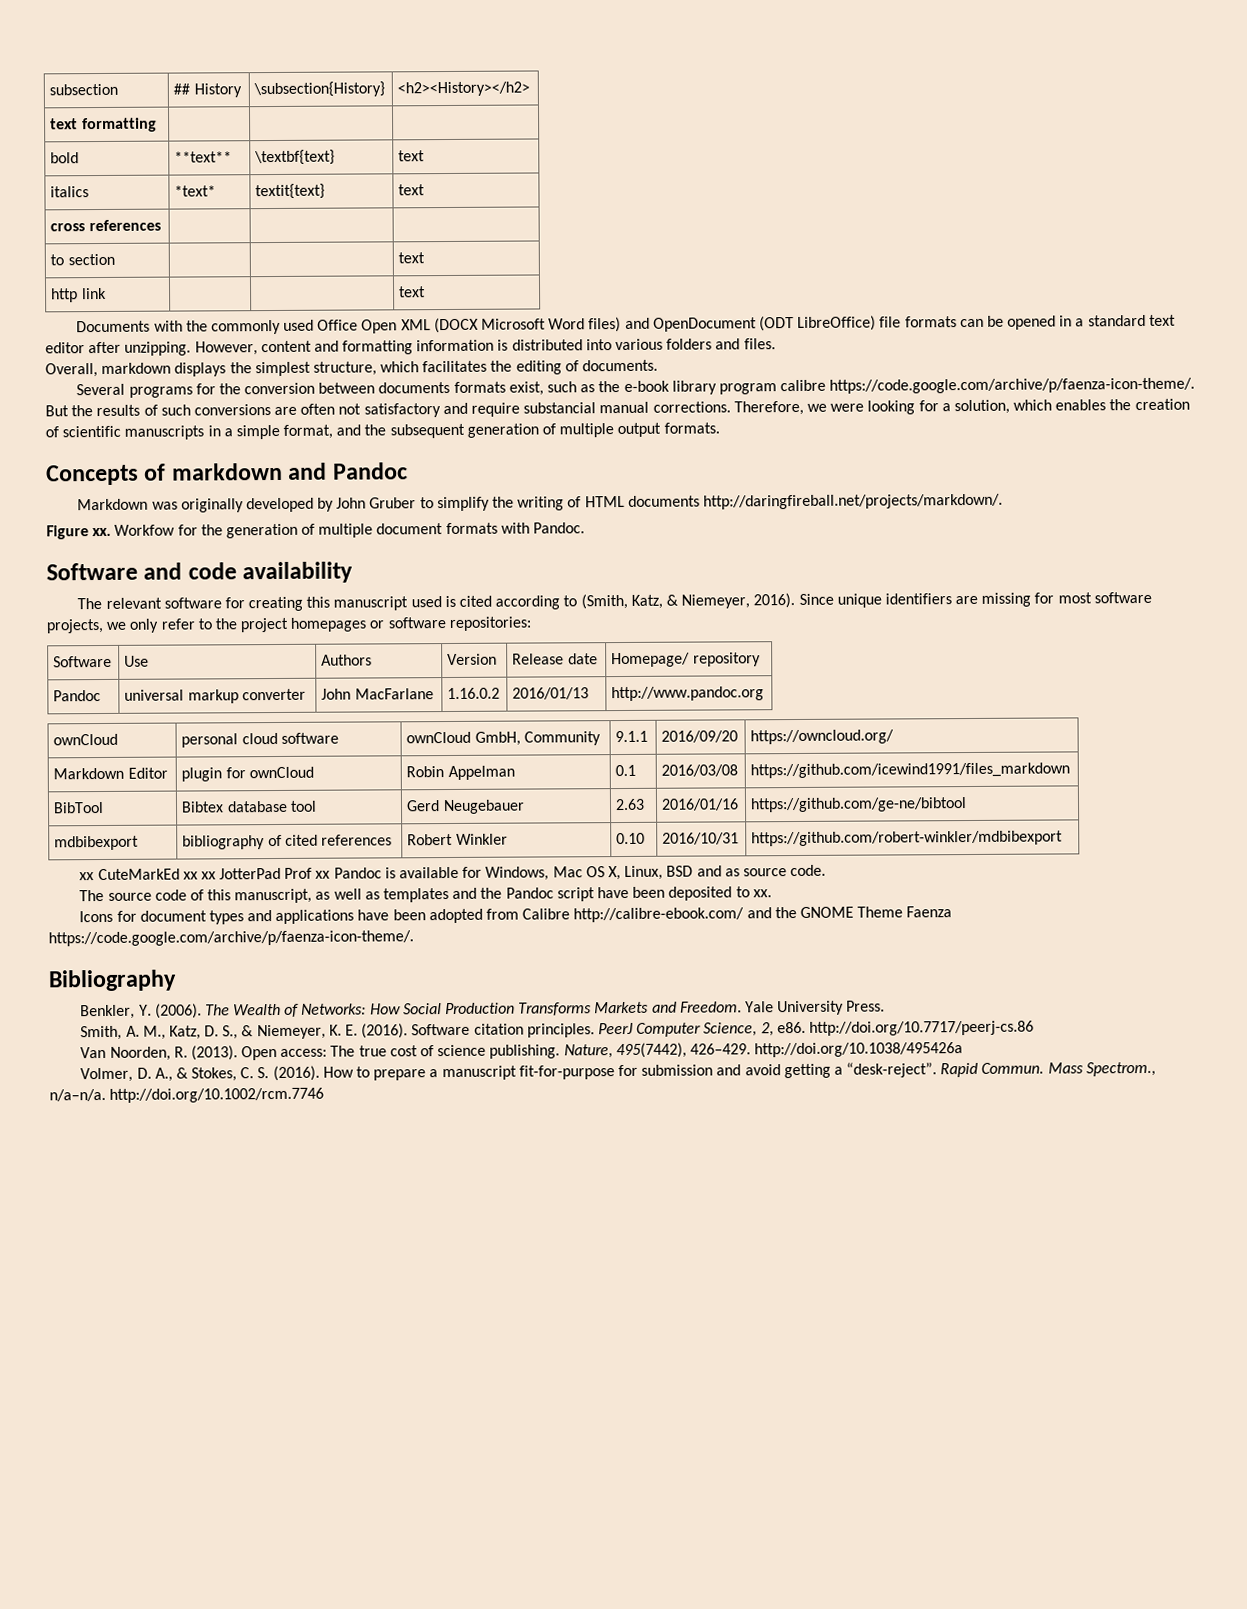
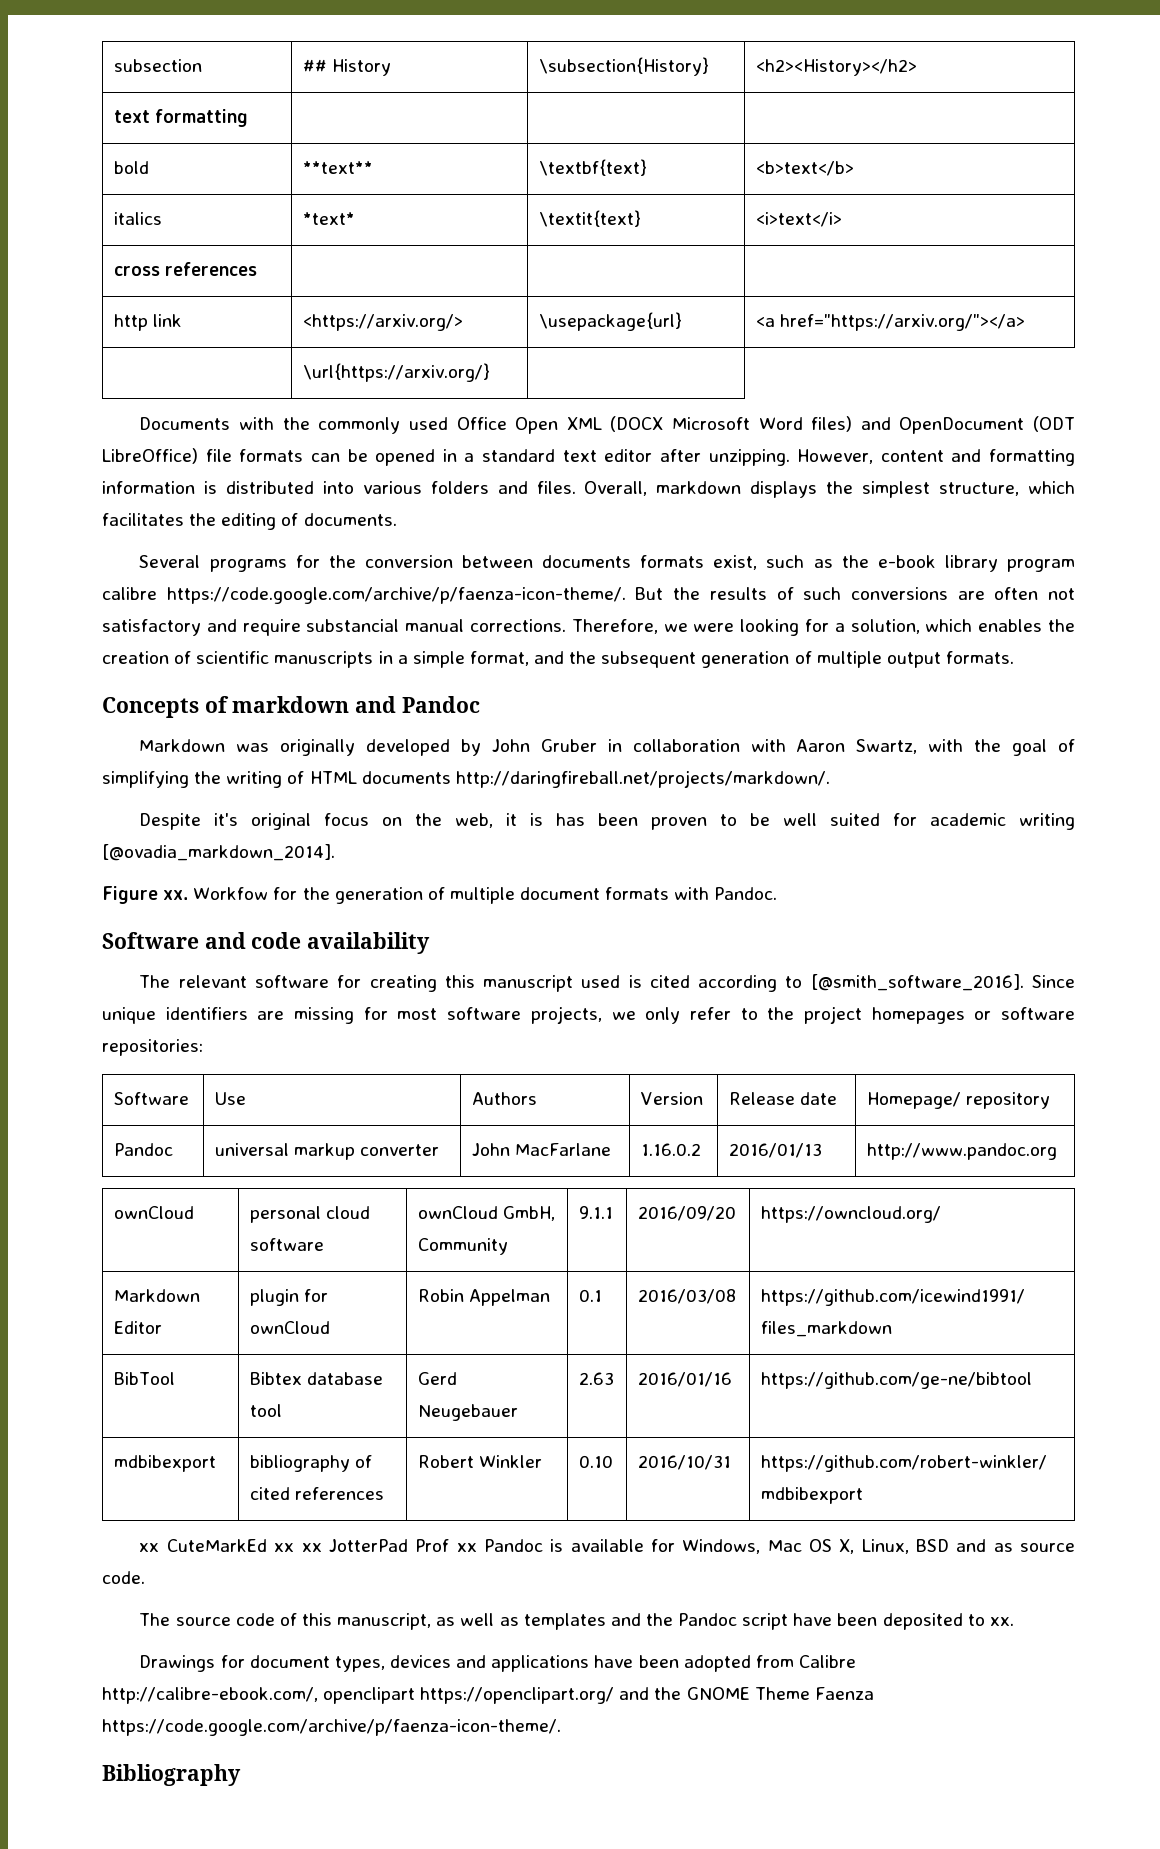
- bold | **text** | \textbf{text} | text
+ bold | **text** | \textbf{text} | <b>text</b>
- italics | *text* | textit{text} | text
+ italics | *text* | \textit{text} | <i>text</i>
- to section | | | text
- http link | | | text
+ http link | <https://arxiv.org/> | \usepackage{url} | <a href="https://arxiv.org/"></a>
+ | \url{https://arxiv.org/} |
- However, content and formatting information is distributed into various folders and files.
- Overall, markdown displays the simplest structure, which facilitates the editing of documents.
+ However, content and formatting information is distributed into various folders and files. Overall, markdown displays the simplest structure, which facilitates the editing of documents.
- Markdown was originally developed by John Gruber to simplify the writing of HTML documents http://daringfireball.net/projects/markdown/.
+ Markdown was originally developed by John Gruber in collaboration with Aaron Swartz, with the goal of simplifying the writing of HTML documents http://daringfireball.net/projects/markdown/.
+ Despite it's original focus on the web, it is has been proven to be well suited for academic writing [@ovadia_markdown_2014].
- The relevant software for creating this manuscript used is cited according to (Smith, Katz, & Niemeyer, 2016).
+ The relevant software for creating this manuscript used is cited according to [@smith_software_2016].
- Icons for document types and applications have been adopted from Calibre http://calibre-ebook.com/ and the GNOME Theme Faenza https://code.google.com/archive/p/faenza-icon-theme/.
+ Drawings for document types, devices and applications have been adopted from Calibre http://calibre-ebook.com/, openclipart https://openclipart.org/ and the GNOME Theme Faenza https://code.google.com/archive/p/faenza-icon-theme/.
- Benkler, Y. (2006). The Wealth of Networks: How Social Production Transforms Markets and Freedom. Yale University Press.
- Smith, A. M., Katz, D. S., & Niemeyer, K. E. (2016). Software citation principles. PeerJ Computer Science, 2, e86. http://doi.org/10.7717/peerj-cs.86
- Van Noorden, R. (2013). Open access: The true cost of science publishing. Nature, 495(7442), 426–429. http://doi.org/10.1038/495426a
- Volmer, D. A., & Stokes, C. S. (2016). How to prepare a manuscript fit-for-purpose for submission and avoid getting a “desk-reject”. Rapid Commun. Mass Spectrom., n/a–n/a. http://doi.org/10.1002/rcm.7746

